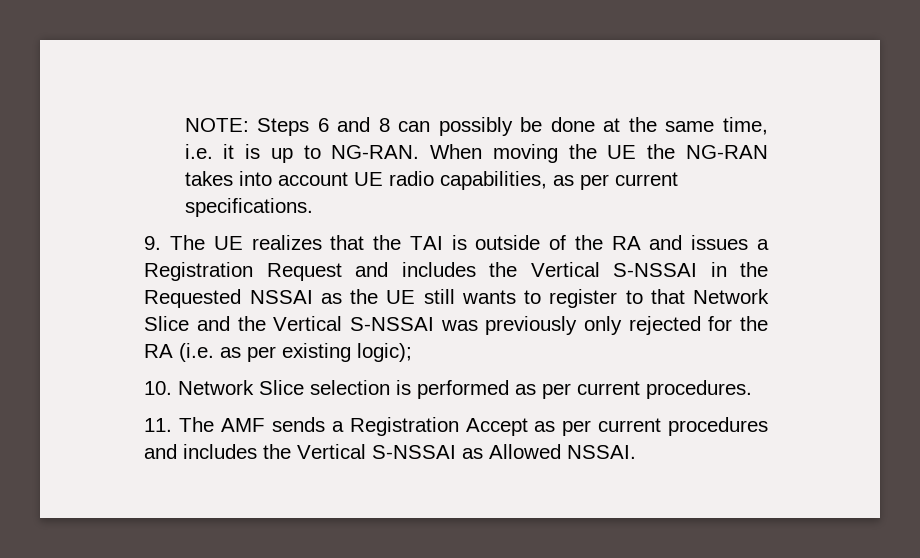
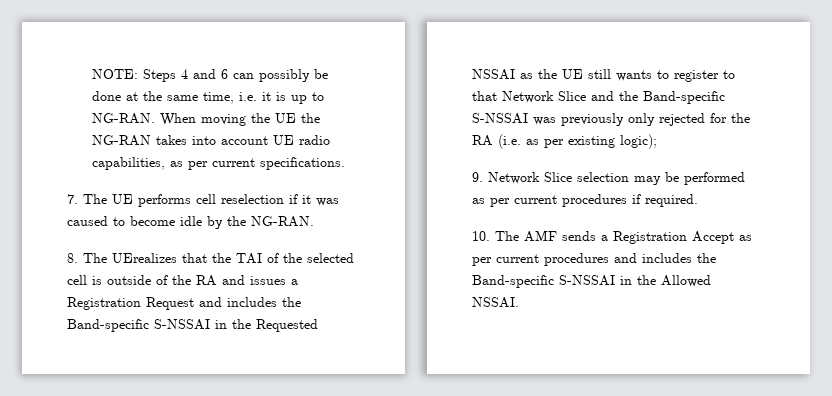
- NOTE: Steps 6 and 8 can possibly be done at the same time, i.e. it is up to NG-RAN.
+ NOTE: Steps 4 and 6 can possibly be done at the same time, i.e. it is up to NG-RAN.
- 9. The UE realizes that the TAI is outside of the RA and issues a Registration Request and includes the Vertical S-NSSAI in the Requested NSSAI as the UE still wants to register to that Network Slice and the Vertical S-NSSAI was previously only rejected for the RA (i.e. as per existing logic);
+ 7. The UE performs cell reselection if it was caused to become idle by the NG-RAN.
+ 8. The UErealizes that the TAI of the selected cell is outside of the RA and issues a Registration Request and includes the Band-specific S-NSSAI in the Requested NSSAI as the UE still wants to register to that Network Slice and the Band-specific S-NSSAI was previously only rejected for the RA (i.e. as per existing logic);
- 10. Network Slice selection is performed as per current procedures.
- 11. The AMF sends a Registration Accept as per current procedures and includes the Vertical S-NSSAI as Allowed NSSAI.
+ 9. Network Slice selection may be performed as per current procedures if required.
+ 10. The AMF sends a Registration Accept as per current procedures and includes the Band-specific S-NSSAI in the Allowed NSSAI.

